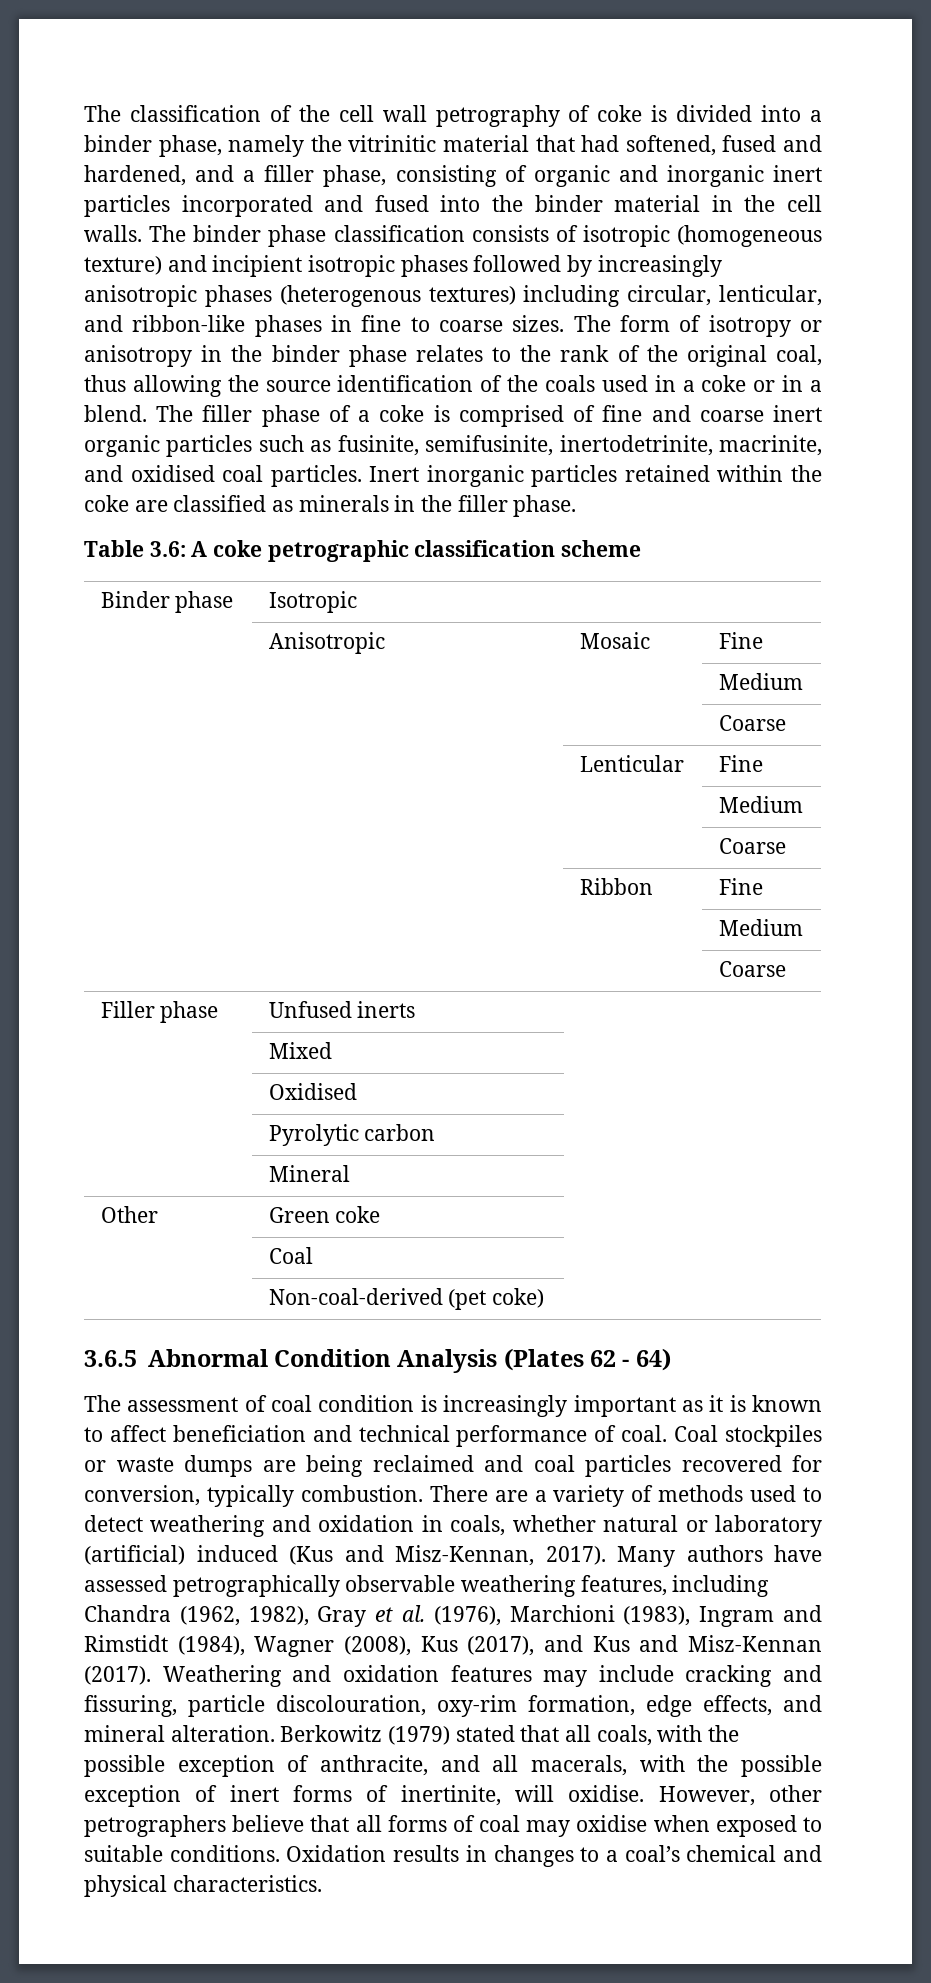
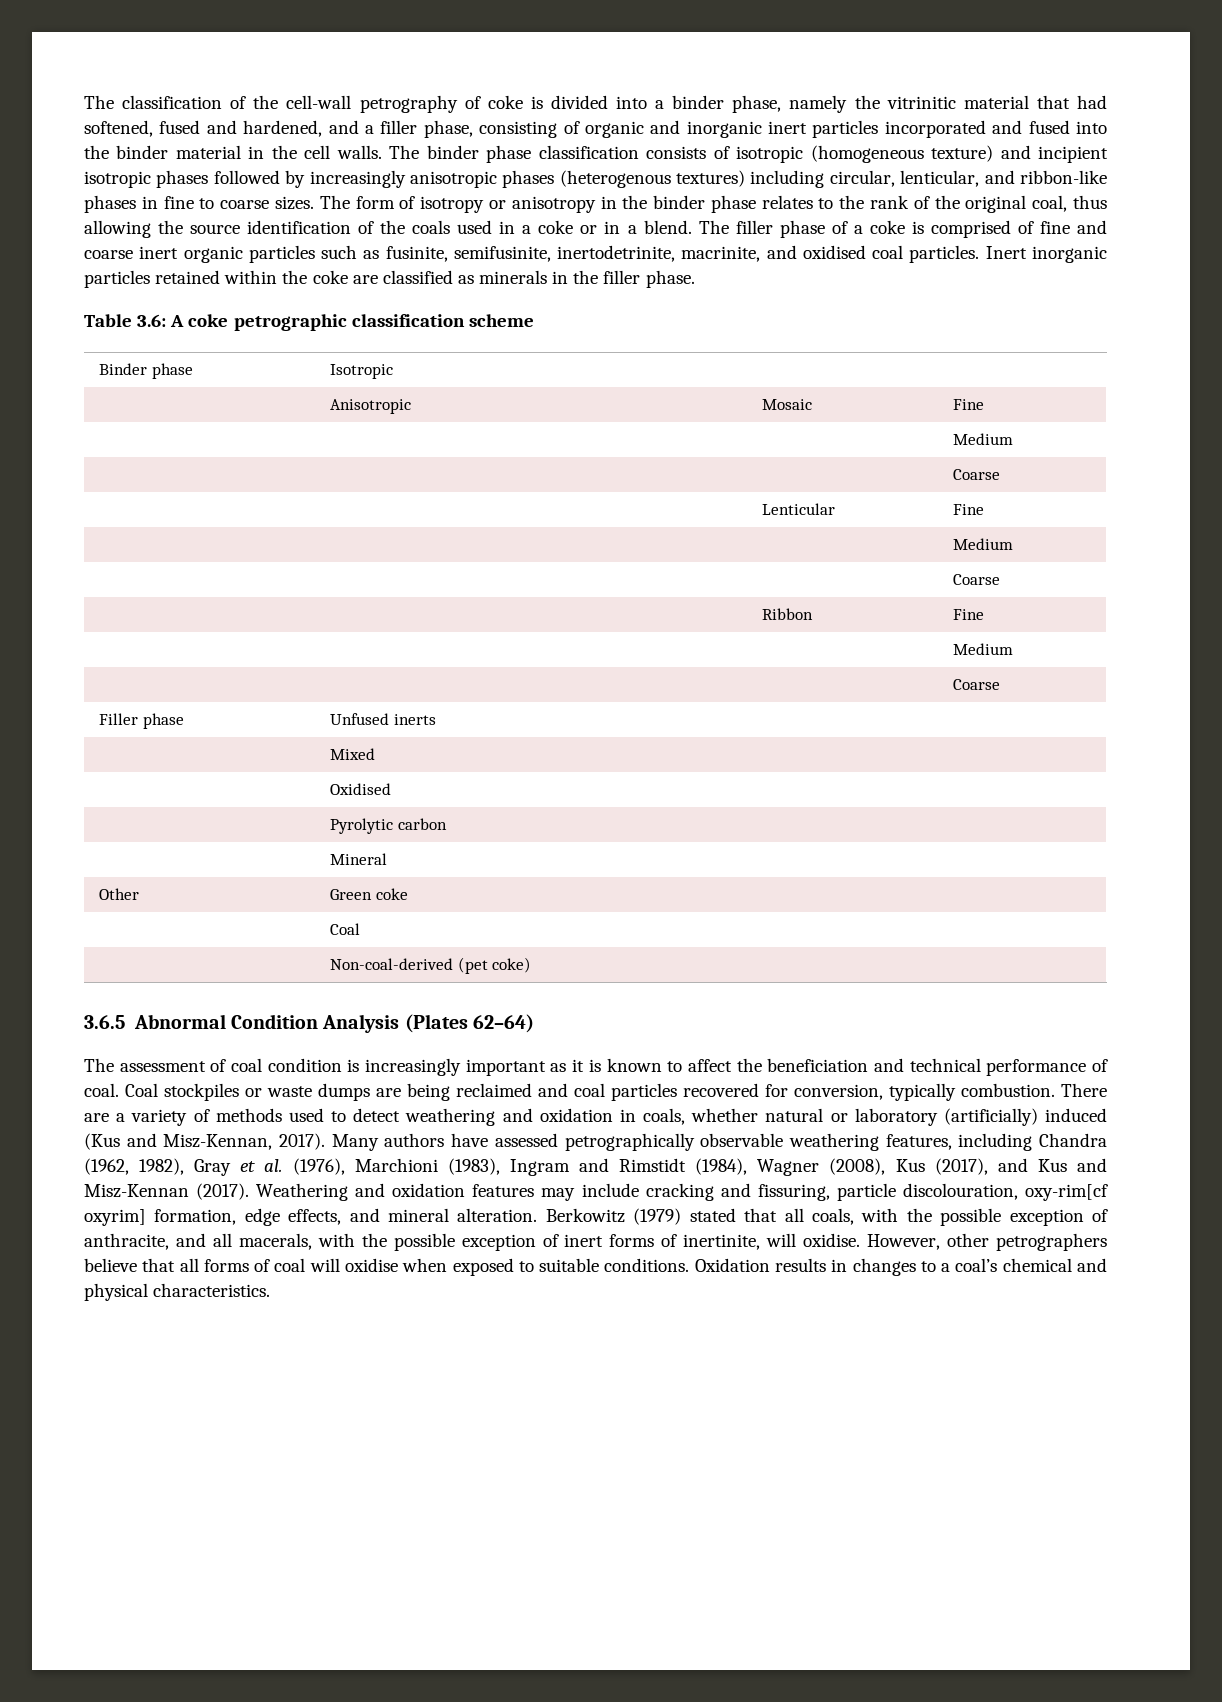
- The classification of the cell wall petrography of coke is divided into a binder phase, namely the vitrinitic material that had softened, fused and hardened, and a filler phase, consisting of organic and inorganic inert particles incorporated and fused into the binder material in the cell walls.
+ The classification of the cell-wall petrography of coke is divided into a binder phase, namely the vitrinitic material that had softened, fused and hardened, and a filler phase, consisting of organic and inorganic inert particles incorporated and fused into the binder material in the cell walls.
- 3.6.5 Abnormal Condition Analysis (Plates 62 - 64)
+ 3.6.5 Abnormal Condition Analysis (Plates 62–64)
- The assessment of coal condition is increasingly important as it is known to affect beneficiation and technical performance of coal.
+ The assessment of coal condition is increasingly important as it is known to affect the beneficiation and technical performance of coal.
- There are a variety of methods used to detect weathering and oxidation in coals, whether natural or laboratory (artificial) induced (Kus and Misz-Kennan, 2017).
+ There are a variety of methods used to detect weathering and oxidation in coals, whether natural or laboratory (artificially) induced (Kus and Misz-Kennan, 2017).
- Weathering and oxidation features may include cracking and fissuring, particle discolouration, oxy-rim formation, edge effects, and mineral alteration.
+ Weathering and oxidation features may include cracking and fissuring, particle discolouration, oxy-rim[cf oxyrim] formation, edge effects, and mineral alteration.
- However, other petrographers believe that all forms of coal may oxidise when exposed to suitable conditions.
+ However, other petrographers believe that all forms of coal will oxidise when exposed to suitable conditions.

